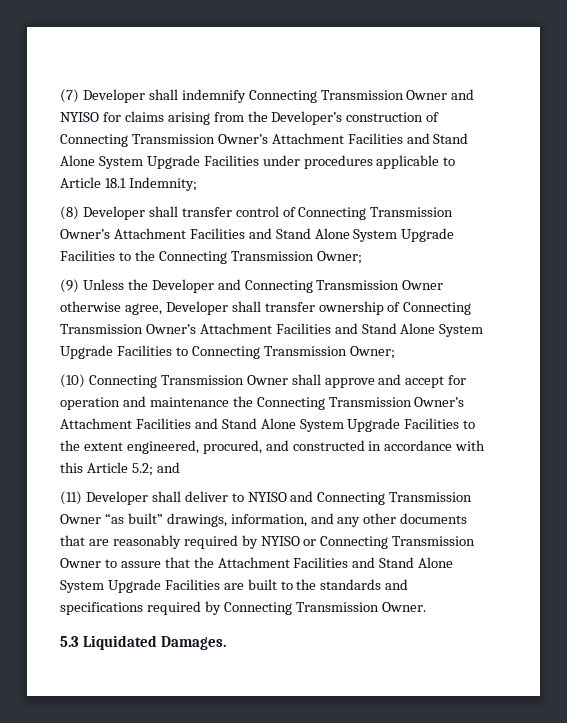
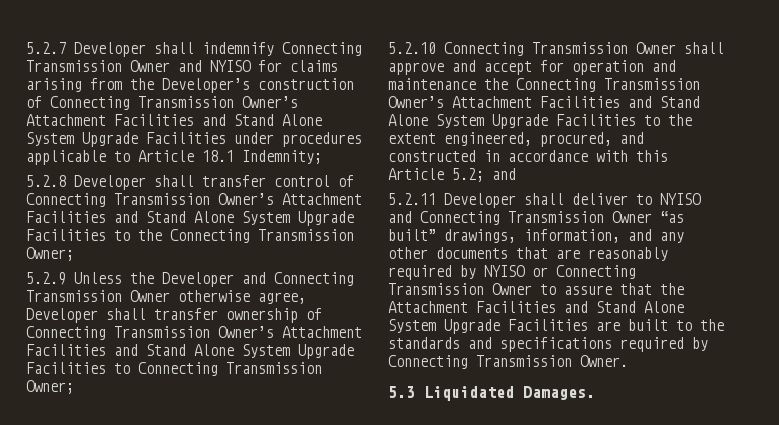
- (7) Developer shall indemnify Connecting Transmission Owner and NYISO for claims arising from the Developer’s construction of Connecting Transmission Owner’s Attachment Facilities and Stand Alone System Upgrade Facilities under procedures applicable to Article 18.1 Indemnity;
+ 5.2.7 Developer shall indemnify Connecting Transmission Owner and NYISO for claims arising from the Developer’s construction of Connecting Transmission Owner’s Attachment Facilities and Stand Alone System Upgrade Facilities under procedures applicable to Article 18.1 Indemnity;
- (8) Developer shall transfer control of Connecting Transmission Owner’s Attachment Facilities and Stand Alone System Upgrade Facilities to the Connecting Transmission Owner;
+ 5.2.8 Developer shall transfer control of Connecting Transmission Owner’s Attachment Facilities and Stand Alone System Upgrade Facilities to the Connecting Transmission Owner;
- (9) Unless the Developer and Connecting Transmission Owner otherwise agree, Developer shall transfer ownership of Connecting Transmission Owner’s Attachment Facilities and Stand Alone System Upgrade Facilities to Connecting Transmission Owner;
+ 5.2.9 Unless the Developer and Connecting Transmission Owner otherwise agree, Developer shall transfer ownership of Connecting Transmission Owner’s Attachment Facilities and Stand Alone System Upgrade Facilities to Connecting Transmission Owner;
- (10) Connecting Transmission Owner shall approve and accept for operation and maintenance the Connecting Transmission Owner’s Attachment Facilities and Stand Alone System Upgrade Facilities to the extent engineered, procured, and constructed in accordance with this Article 5.2; and
+ 5.2.10 Connecting Transmission Owner shall approve and accept for operation and maintenance the Connecting Transmission Owner’s Attachment Facilities and Stand Alone System Upgrade Facilities to the extent engineered, procured, and constructed in accordance with this Article 5.2; and
- (11) Developer shall deliver to NYISO and Connecting Transmission Owner “as built” drawings, information, and any other documents that are reasonably required by NYISO or Connecting Transmission Owner to assure that the Attachment Facilities and Stand Alone System Upgrade Facilities are built to the standards and specifications required by Connecting Transmission Owner.
+ 5.2.11 Developer shall deliver to NYISO and Connecting Transmission Owner “as built” drawings, information, and any other documents that are reasonably required by NYISO or Connecting Transmission Owner to assure that the Attachment Facilities and Stand Alone System Upgrade Facilities are built to the standards and specifications required by Connecting Transmission Owner.

